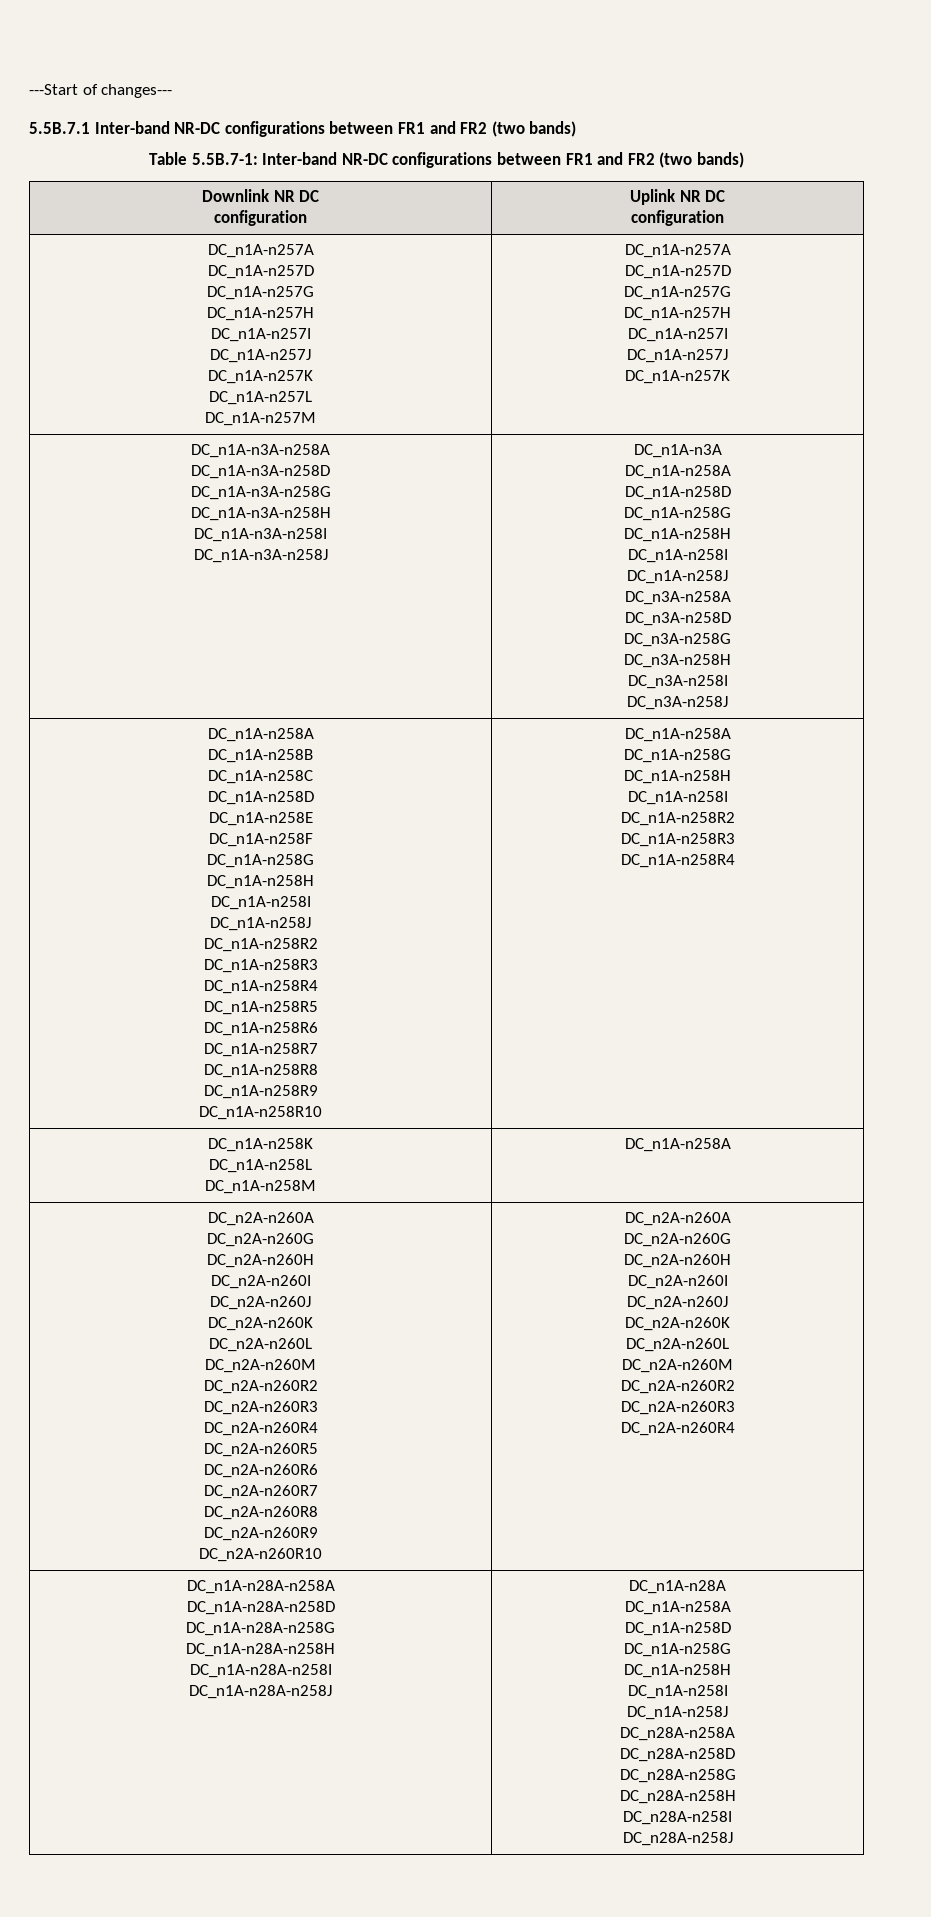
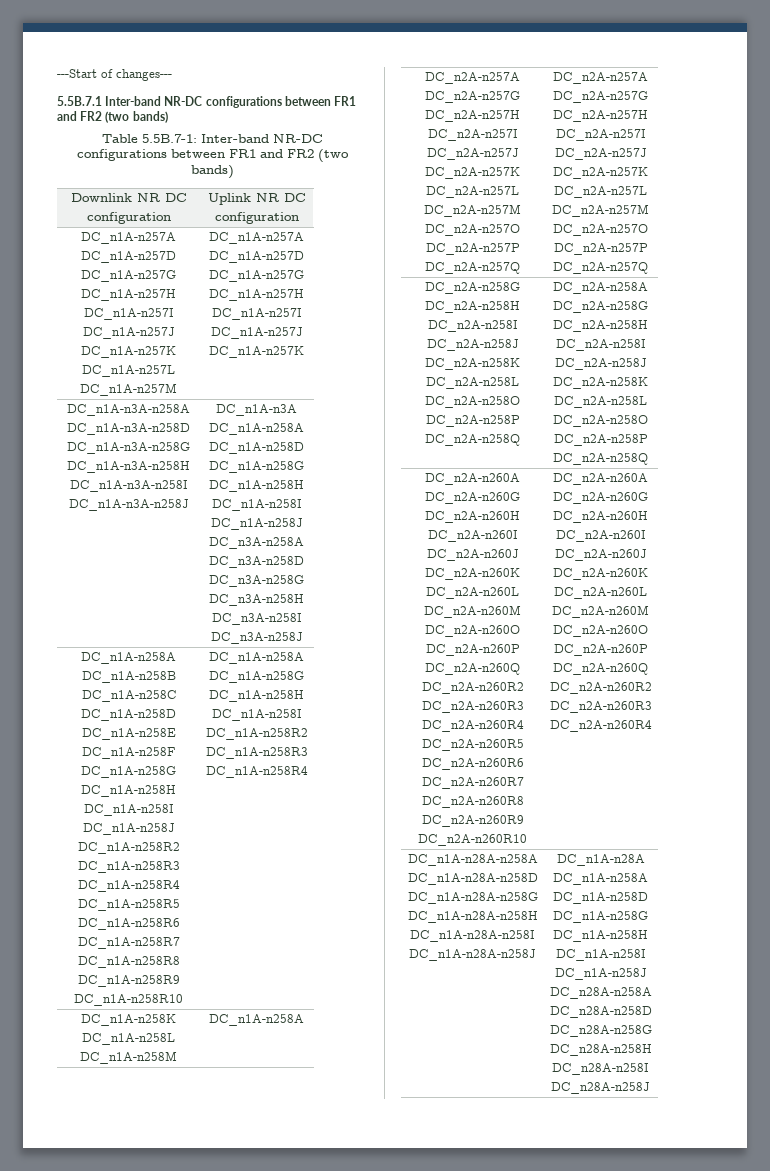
  DC_n1A-n258K
  DC_n1A-n258L
  DC_n1A-n258M | DC_n1A-n258A
+ DC_n2A-n257A
+ DC_n2A-n257G
+ DC_n2A-n257H
+ DC_n2A-n257I
+ DC_n2A-n257J
+ DC_n2A-n257K
+ DC_n2A-n257L
+ DC_n2A-n257M
+ DC_n2A-n257O
+ DC_n2A-n257P
+ DC_n2A-n257Q | DC_n2A-n257A
+ DC_n2A-n257G
+ DC_n2A-n257H
+ DC_n2A-n257I
+ DC_n2A-n257J
+ DC_n2A-n257K
+ DC_n2A-n257L
+ DC_n2A-n257M
+ DC_n2A-n257O
+ DC_n2A-n257P
+ DC_n2A-n257Q
+ DC_n2A-n258G
+ DC_n2A-n258H
+ DC_n2A-n258I
+ DC_n2A-n258J
+ DC_n2A-n258K
+ DC_n2A-n258L
+ DC_n2A-n258O
+ DC_n2A-n258P
+ DC_n2A-n258Q | DC_n2A-n258A
+ DC_n2A-n258G
+ DC_n2A-n258H
+ DC_n2A-n258I
+ DC_n2A-n258J
+ DC_n2A-n258K
+ DC_n2A-n258L
+ DC_n2A-n258O
+ DC_n2A-n258P
+ DC_n2A-n258Q
  DC_n2A-n260A
  DC_n2A-n260G
  DC_n2A-n260H
  DC_n2A-n260I
  DC_n2A-n260J
  DC_n2A-n260K
  DC_n2A-n260L
  DC_n2A-n260M
+ DC_n2A-n260O
+ DC_n2A-n260P
+ DC_n2A-n260Q
  DC_n2A-n260R2
  DC_n2A-n260R3
  DC_n2A-n260R4
  DC_n2A-n260R5
  DC_n2A-n260R6
  DC_n2A-n260R7
  DC_n2A-n260R8
  DC_n2A-n260R9
  DC_n2A-n260R10 | DC_n2A-n260A
  DC_n2A-n260G
  DC_n2A-n260H
  DC_n2A-n260I
  DC_n2A-n260J
  DC_n2A-n260K
  DC_n2A-n260L
  DC_n2A-n260M
+ DC_n2A-n260O
+ DC_n2A-n260P
+ DC_n2A-n260Q

